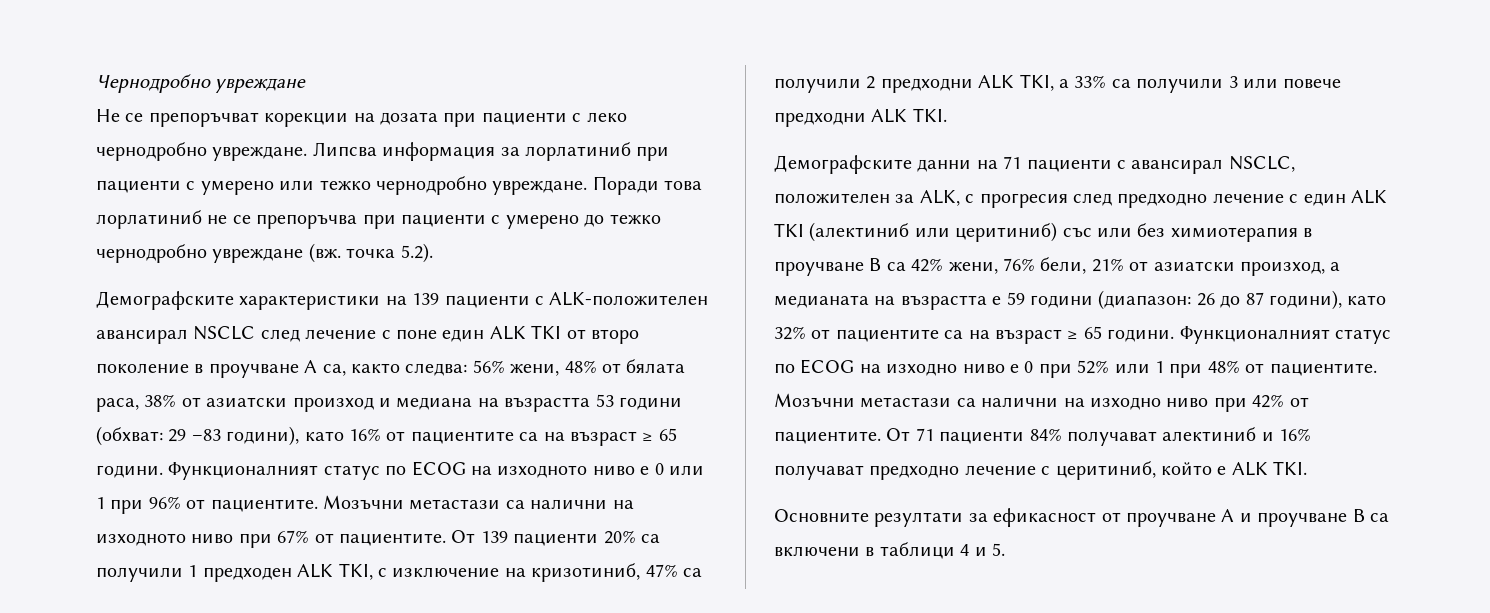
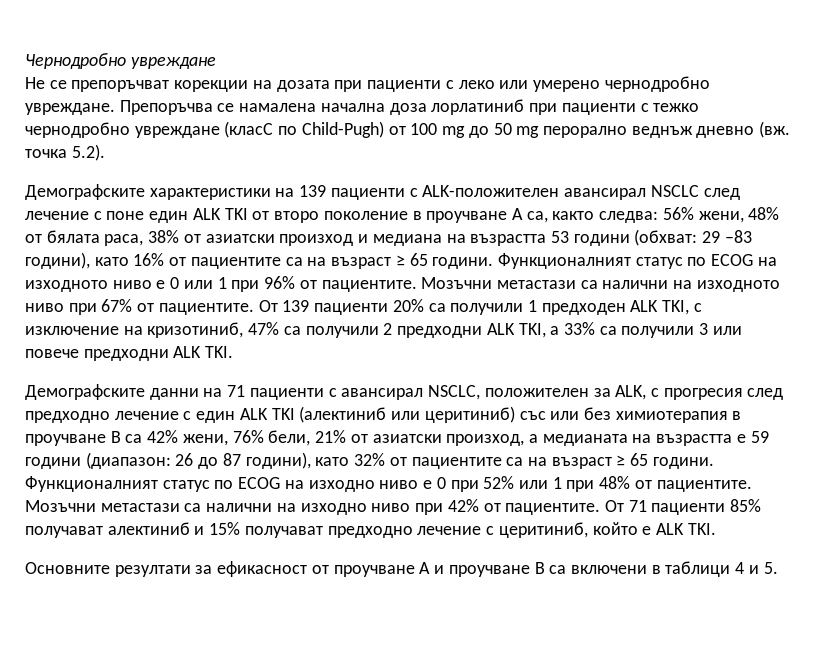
- Не се препоръчват корекции на дозата при пациенти с леко чернодробно увреждане. Липсва информация за лорлатиниб при пациенти с умерено или тежко чернодробно увреждане. Поради това лорлатиниб не се препоръчва при пациенти с умерено до тежко чернодробно увреждане (вж. точка 5.2).
+ Не се препоръчват корекции на дозата при пациенти с леко или умерено чернодробно увреждане. Препоръчва се намалена начална доза лорлатиниб при пациенти с тежко чернодробно увреждане (класС по Child-Pugh) от 100 mg до 50 mg перорално веднъж дневно (вж. точка 5.2).
- От 71 пациенти 84% получават алектиниб и 16% получават предходно лечение с церитиниб, който е ALK TKI.
+ От 71 пациенти 85% получават алектиниб и 15% получават предходно лечение с церитиниб, който е ALK TKI.

